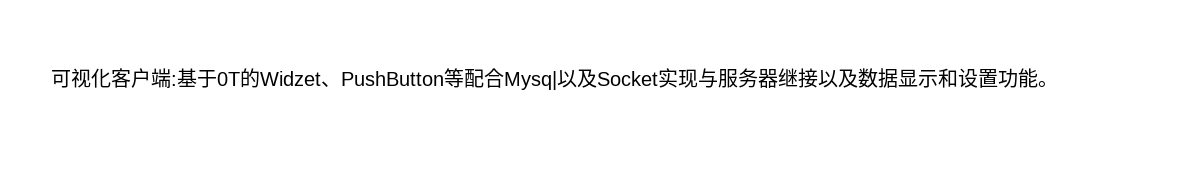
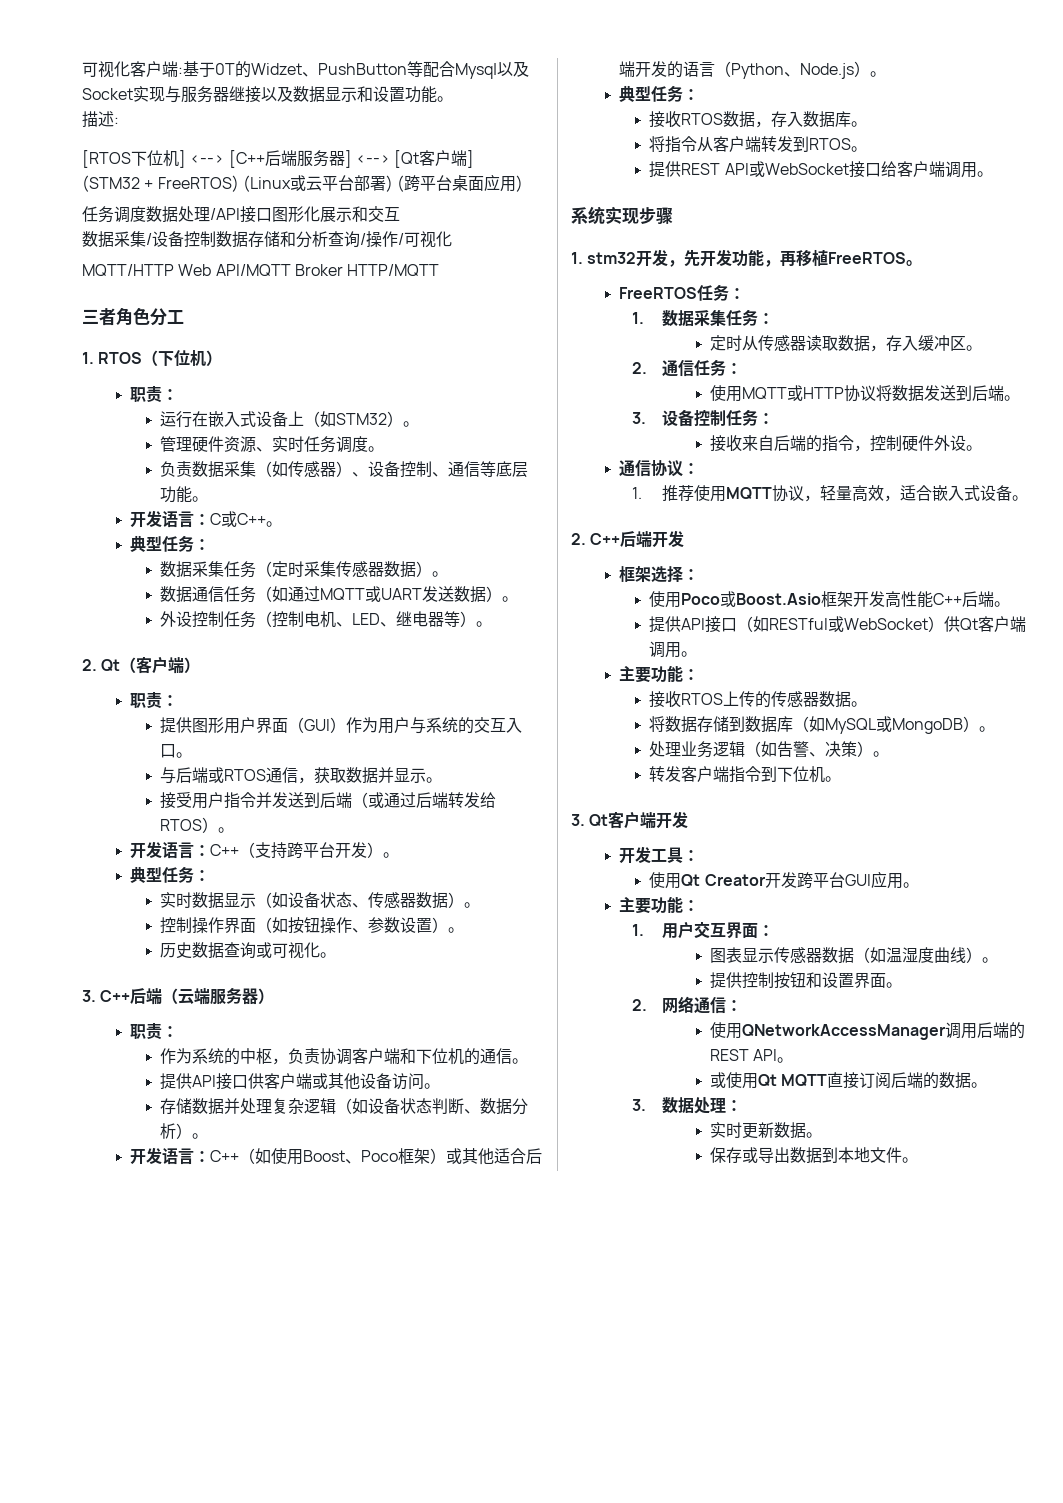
+ 描述:
+ [RTOS下位机] <--> [C++后端服务器] <--> [Qt客户端]
+ (STM32 + FreeRTOS) (Linux或云平台部署) (跨平台桌面应用)
+ 任务调度数据处理/API接口图形化展示和交互
+ 数据采集/设备控制数据存储和分析查询/操作/可视化
+ MQTT/HTTP Web API/MQTT Broker HTTP/MQTT
+ 三者角色分工
+ 1. RTOS（下位机）
+ 职责：
+ 运行在嵌入式设备上（如STM32）。
+ 管理硬件资源、实时任务调度。
+ 负责数据采集（如传感器）、设备控制、通信等底层功能。
+ 开发语言：C或C++。
+ 典型任务：
+ 数据采集任务（定时采集传感器数据）。
+ 数据通信任务（如通过MQTT或UART发送数据）。
+ 外设控制任务（控制电机、LED、继电器等）。
+ 2. Qt（客户端）
+ 职责：
+ 提供图形用户界面（GUI）作为用户与系统的交互入口。
+ 与后端或RTOS通信，获取数据并显示。
+ 接受用户指令并发送到后端（或通过后端转发给RTOS）。
+ 开发语言：C++（支持跨平台开发）。
+ 典型任务：
+ 实时数据显示（如设备状态、传感器数据）。
+ 控制操作界面（如按钮操作、参数设置）。
+ 历史数据查询或可视化。
+ 3. C++后端（云端服务器）
+ 职责：
+ 作为系统的中枢，负责协调客户端和下位机的通信。
+ 提供API接口供客户端或其他设备访问。
+ 存储数据并处理复杂逻辑（如设备状态判断、数据分析）。
+ 开发语言：C++（如使用Boost、Poco框架）或其他适合后端开发的语言（Python、Node.js）。
+ 典型任务：
+ 接收RTOS数据，存入数据库。
+ 将指令从客户端转发到RTOS。
+ 提供REST API或WebSocket接口给客户端调用。
+ 系统实现步骤
+ 1. stm32开发，先开发功能，再移植FreeRTOS。
+ FreeRTOS任务：
+ 1.数据采集任务：
+ 定时从传感器读取数据，存入缓冲区。
+ 2.通信任务：
+ 使用MQTT或HTTP协议将数据发送到后端。
+ 3.设备控制任务：
+ 接收来自后端的指令，控制硬件外设。
+ 通信协议：
+ 1.推荐使用MQTT协议，轻量高效，适合嵌入式设备。
+ 2. C++后端开发
+ 框架选择：
+ 使用Poco或Boost.Asio框架开发高性能C++后端。
+ 提供API接口（如RESTful或WebSocket）供Qt客户端调用。
+ 主要功能：
+ 接收RTOS上传的传感器数据。
+ 将数据存储到数据库（如MySQL或MongoDB）。
+ 处理业务逻辑（如告警、决策）。
+ 转发客户端指令到下位机。
+ 3. Qt客户端开发
+ 开发工具：
+ 使用Qt Creator开发跨平台GUI应用。
+ 主要功能：
+ 1.用户交互界面：
+ 图表显示传感器数据（如温湿度曲线）。
+ 提供控制按钮和设置界面。
+ 2.网络通信：
+ 使用QNetworkAccessManager调用后端的REST API。
+ 或使用Qt MQTT直接订阅后端的数据。
+ 3.数据处理：
+ 实时更新数据。
+ 保存或导出数据到本地文件。

